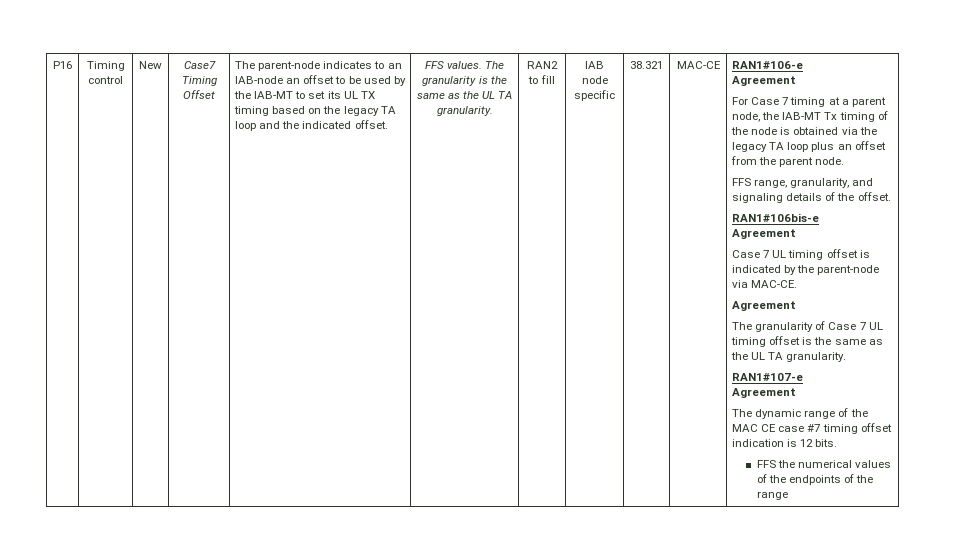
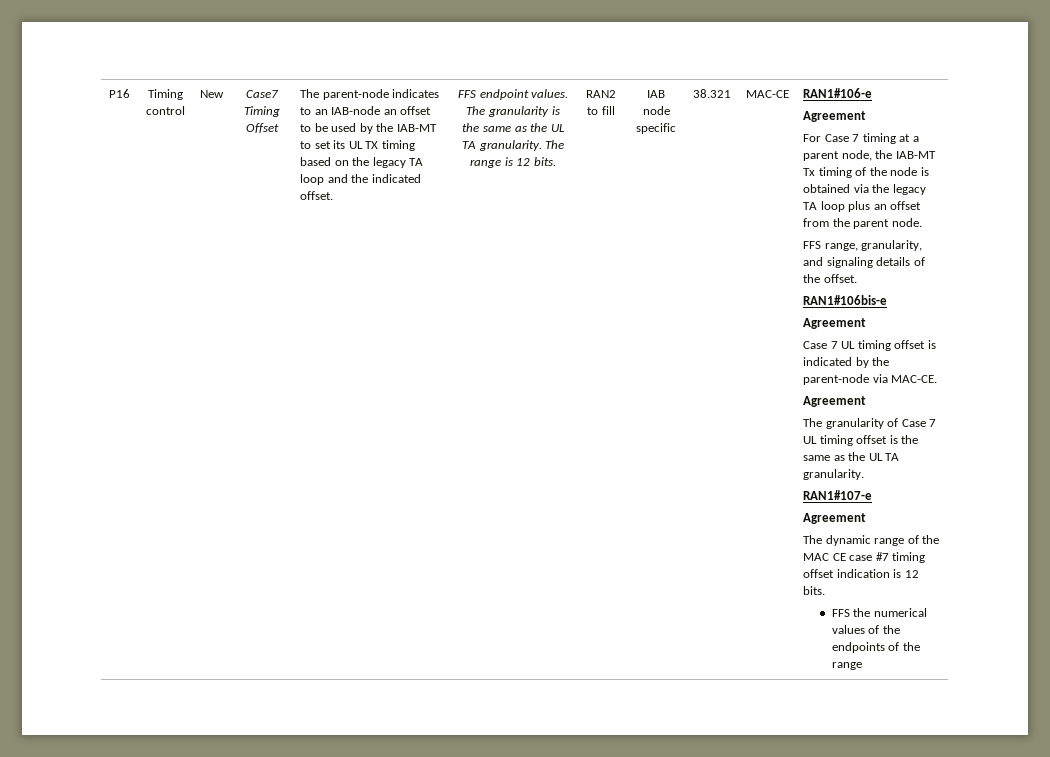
- FFS values.
+ FFS endpoint values.
+ The range is 12 bits.

